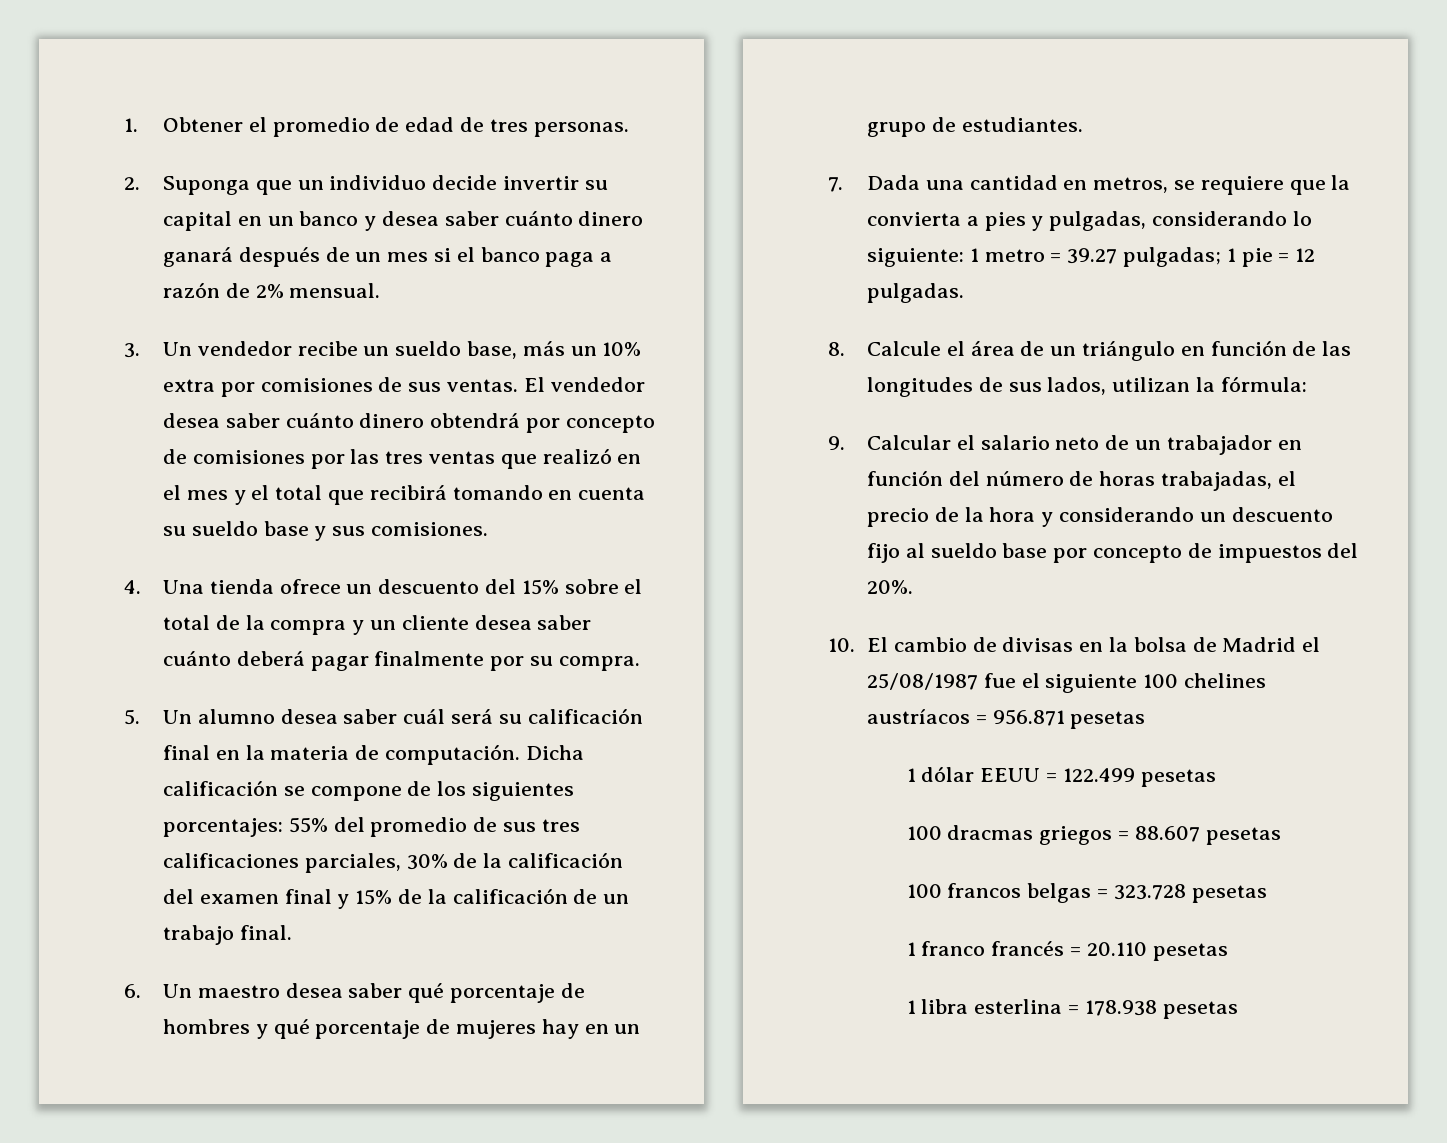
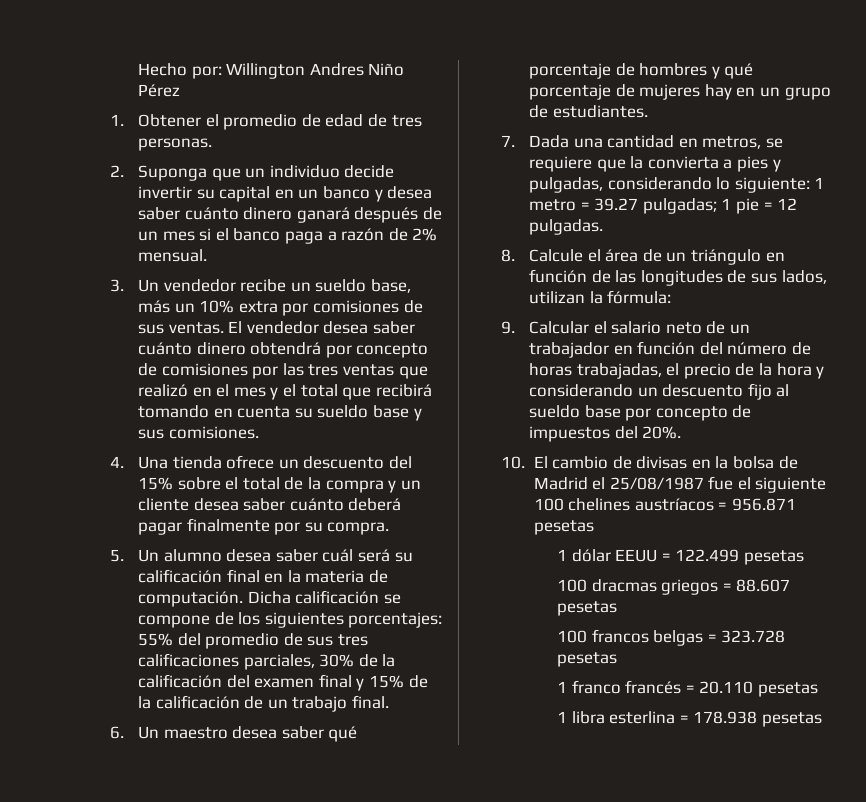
+ Hecho por: Willington Andres Niño Pérez

